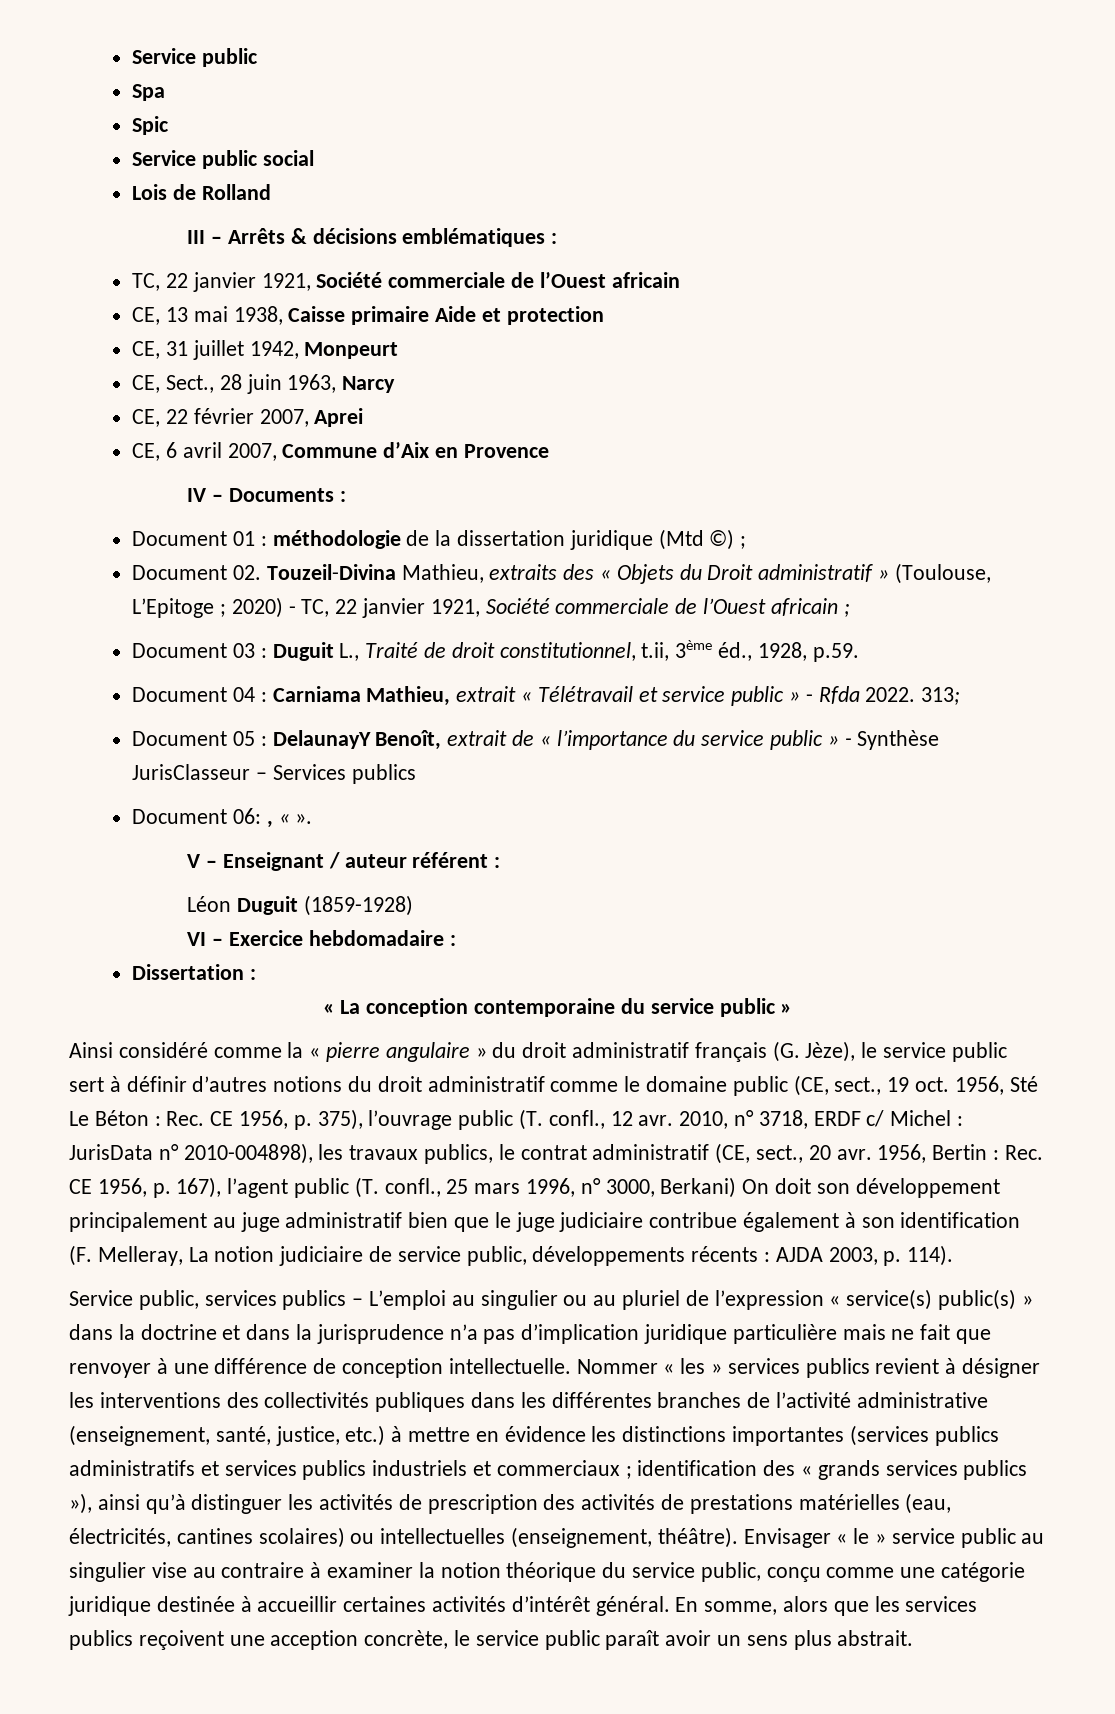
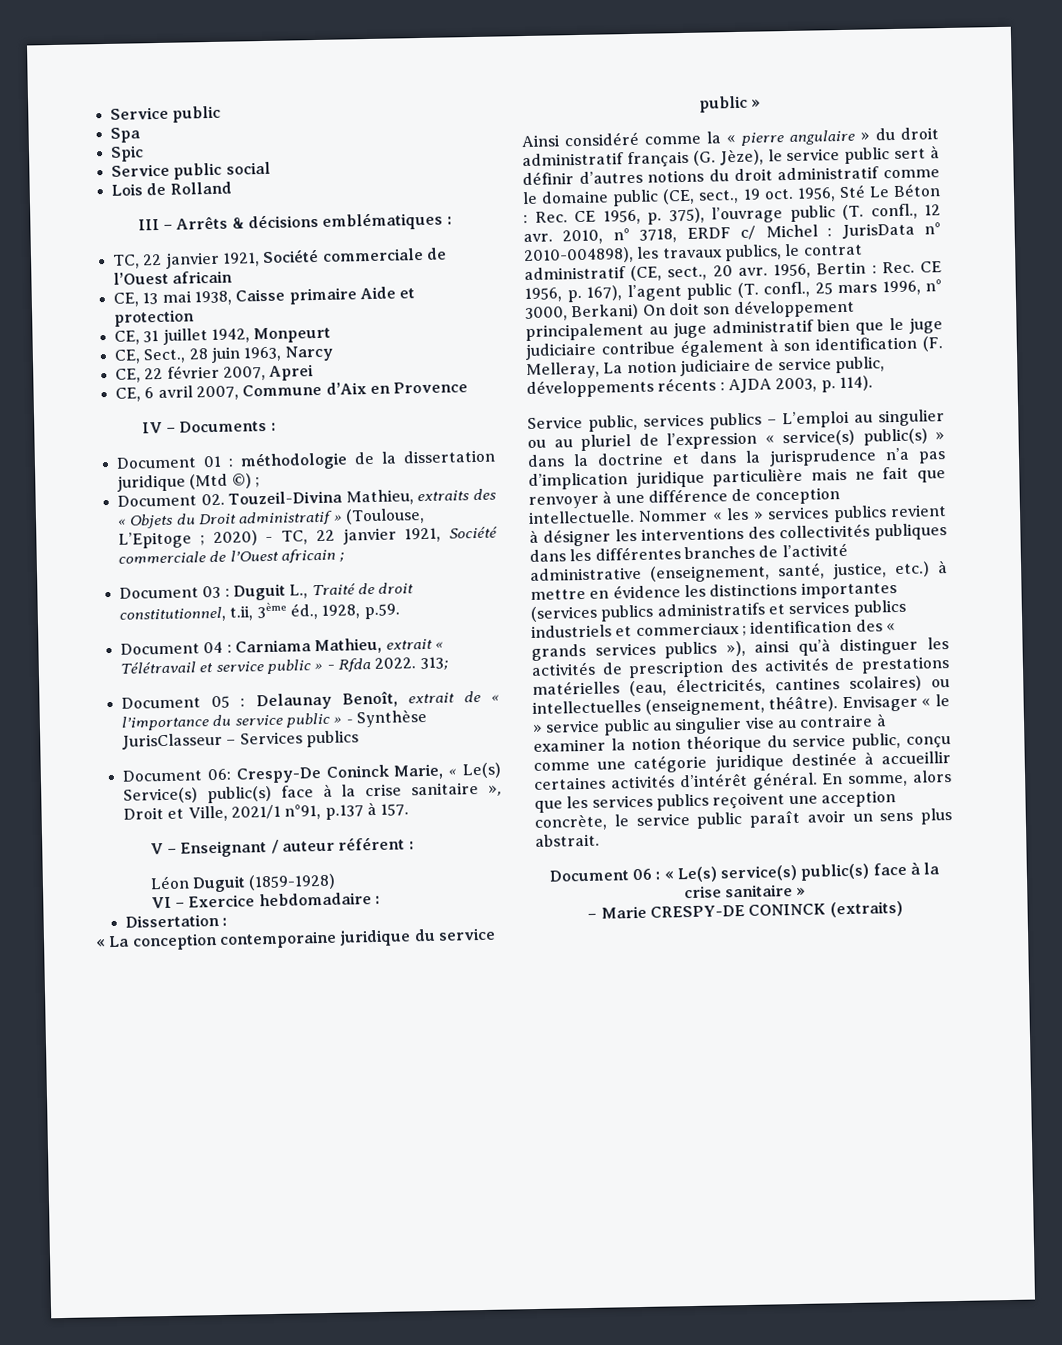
- Document 05 : DelaunayY Benoît, extrait de « l’importance du service public » - Synthèse JurisClasseur – Services publics
+ Document 05 : Delaunay Benoît, extrait de « l’importance du service public » - Synthèse JurisClasseur – Services publics
- Document 06: , « ».
+ Document 06: Crespy-De Coninck Marie, « Le(s) Service(s) public(s) face à la crise sanitaire », Droit et Ville, 2021/1 n°91, p.137 à 157.
- « La conception contemporaine du service public »
+ « La conception contemporaine juridique du service public »
+ Document 06 : « Le(s) service(s) public(s) face à la crise sanitaire »
+ – Marie CRESPY-DE CONINCK (extraits)

